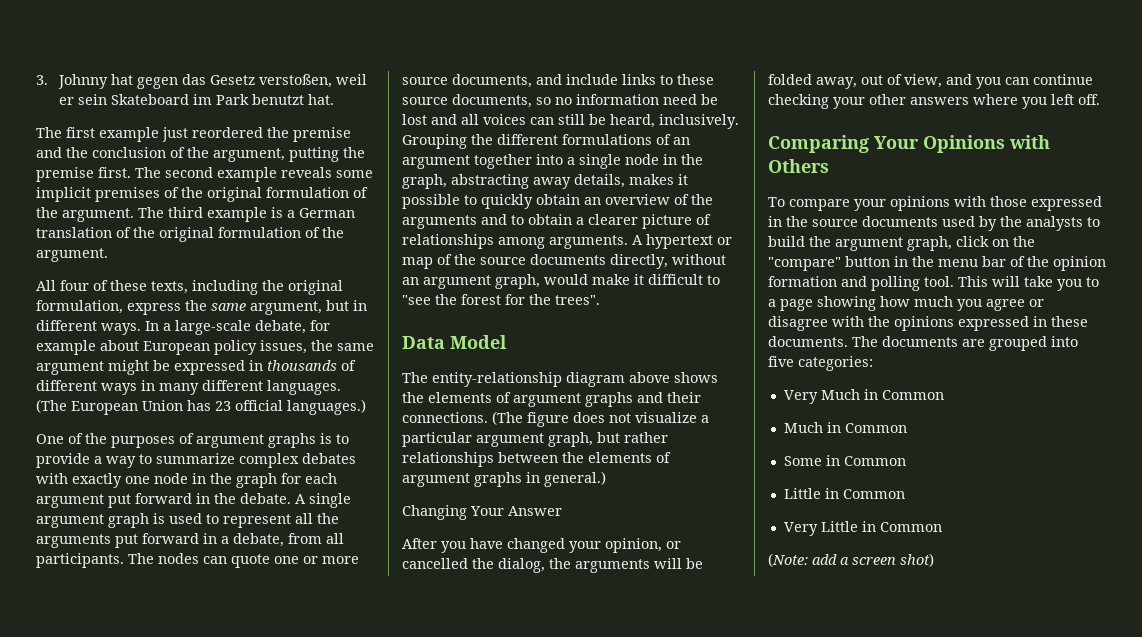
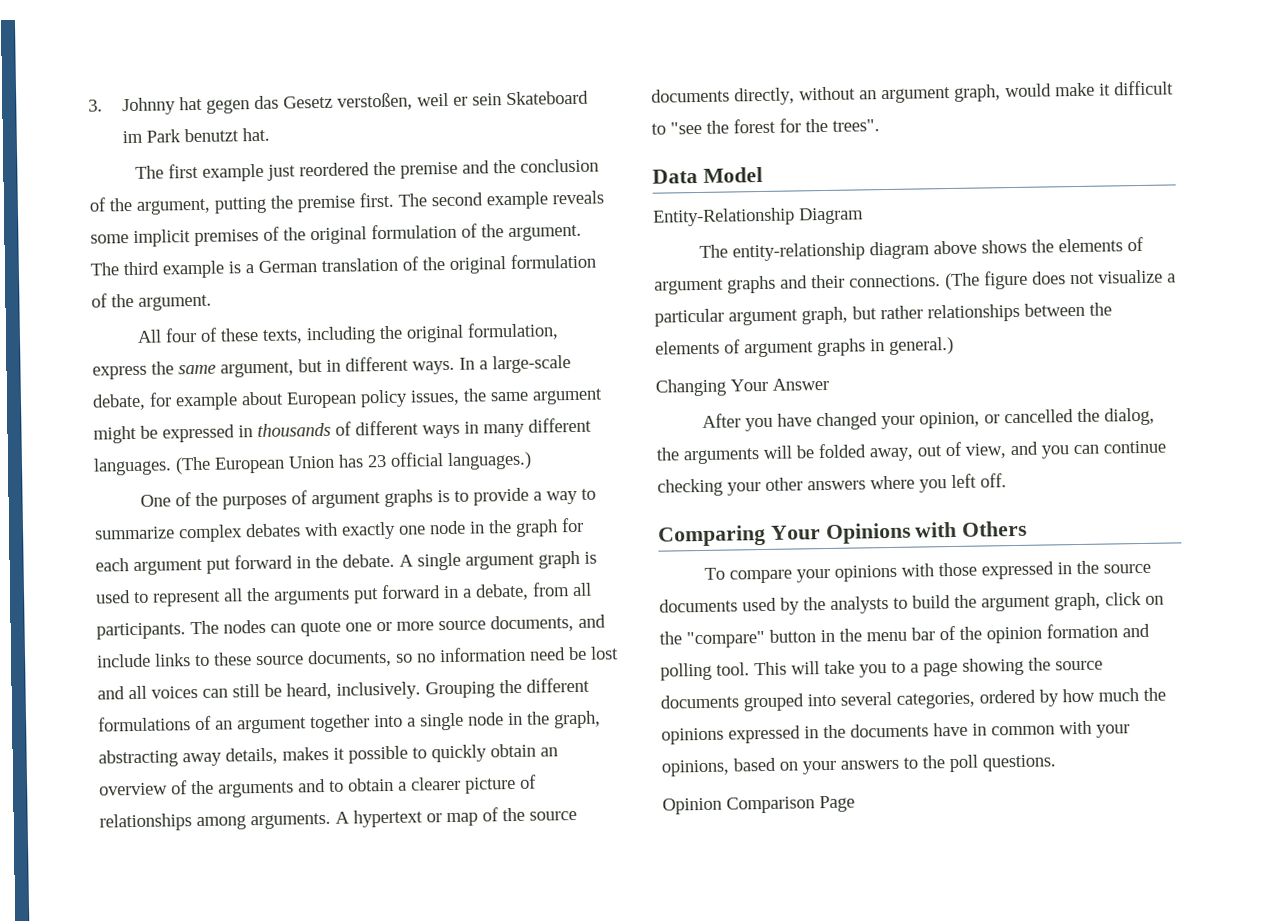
+ Entity-Relationship Diagram
- This will take you to a page showing how much you agree or disagree with the opinions expressed in these documents. The documents are grouped into five categories:
- Very Much in Common
- Much in Common
- Some in Common
- Little in Common
- Very Little in Common
- (Note: add a screen shot)
+ This will take you to a page showing the source documents grouped into several categories, ordered by how much the opinions expressed in the documents have in common with your opinions, based on your answers to the poll questions.
+ Opinion Comparison Page

